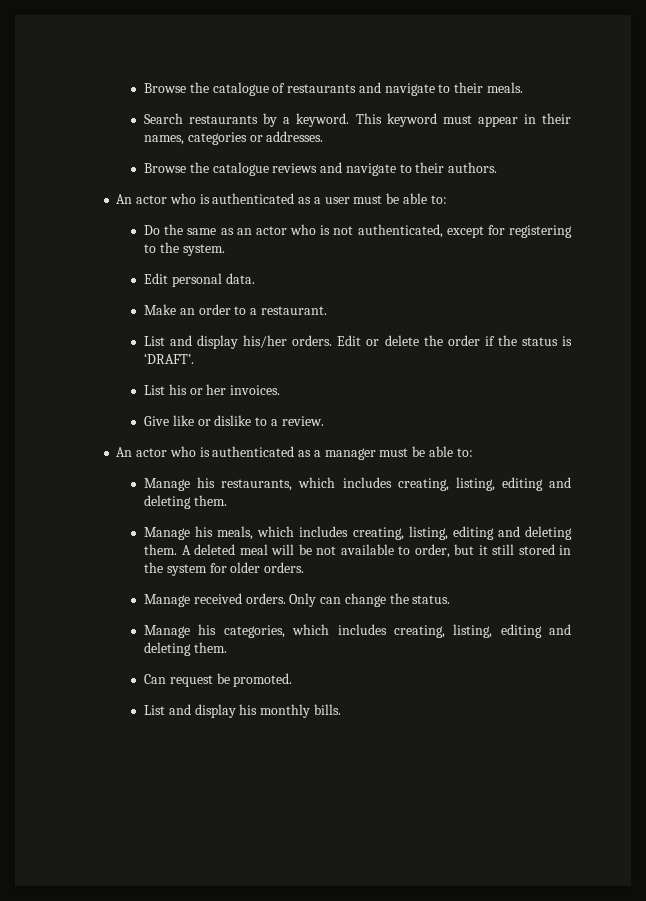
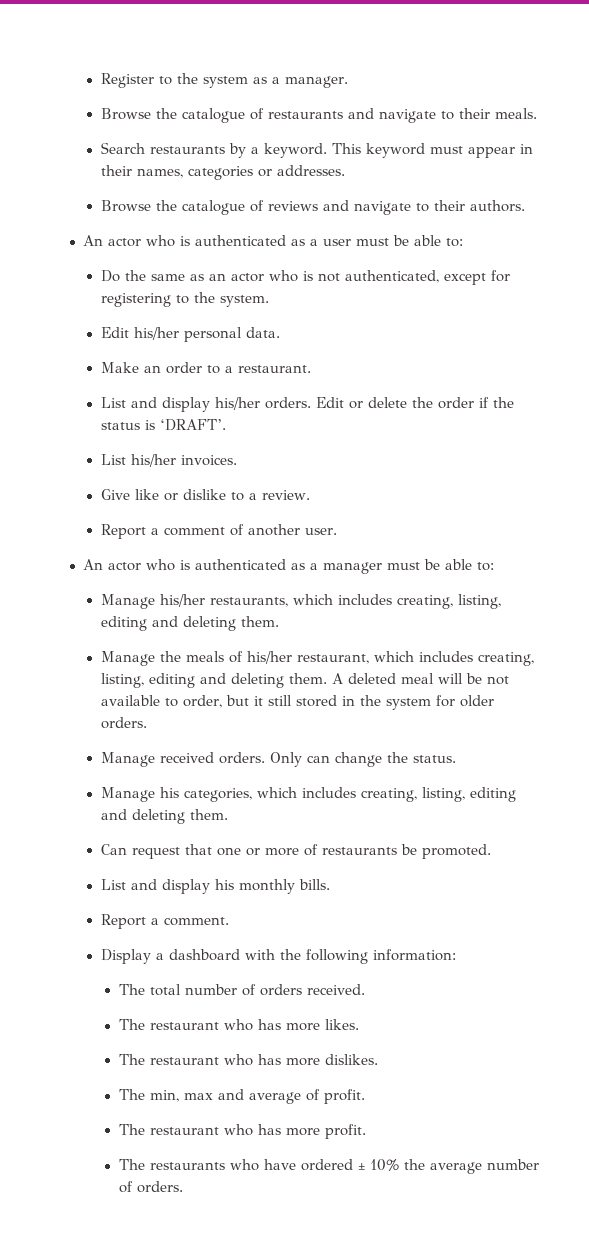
+ Register to the system as a manager.
- Browse the catalogue reviews and navigate to their authors.
+ Browse the catalogue of reviews and navigate to their authors.
- Edit personal data.
+ Edit his/her personal data.
- List his or her invoices.
+ List his/her invoices.
+ Report a comment of another user.
- Manage his restaurants, which includes creating, listing, editing and deleting them.
+ Manage his/her restaurants, which includes creating, listing, editing and deleting them.
- Manage his meals, which includes creating, listing, editing and deleting them.
+ Manage the meals of his/her restaurant, which includes creating, listing, editing and deleting them.
- Can request be promoted.
+ Can request that one or more of restaurants be promoted.
+ Report a comment.
+ Display a dashboard with the following information:
+ The total number of orders received.
+ The restaurant who has more likes.
+ The restaurant who has more dislikes.
+ The min, max and average of profit.
+ The restaurant who has more profit.
+ The restaurants who have ordered ± 10% the average number of orders.

